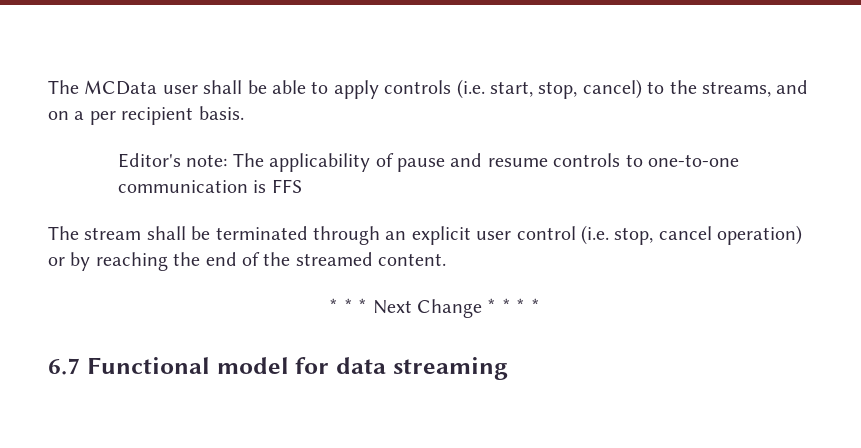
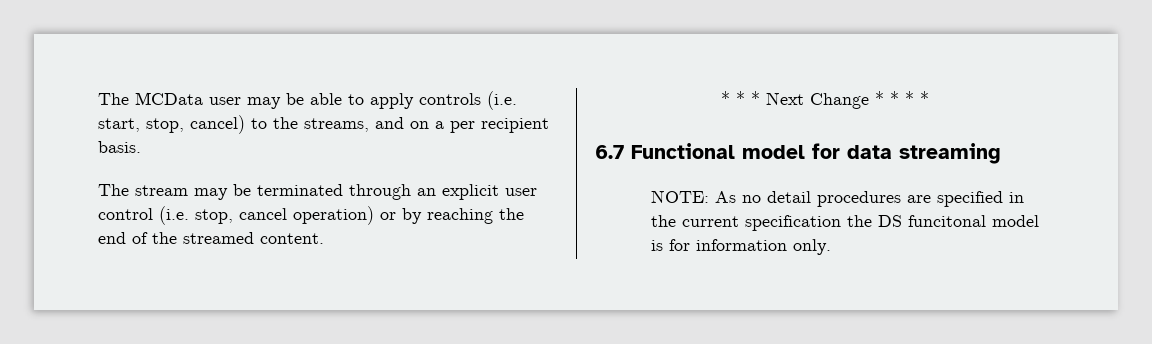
- The MCData user shall be able to apply controls (i.e. start, stop, cancel) to the streams, and on a per recipient basis.
+ The MCData user may be able to apply controls (i.e. start, stop, cancel) to the streams, and on a per recipient basis.
- Editor's note: The applicability of pause and resume controls to one-to-one communication is FFS
- The stream shall be terminated through an explicit user control (i.e. stop, cancel operation) or by reaching the end of the streamed content.
+ The stream may be terminated through an explicit user control (i.e. stop, cancel operation) or by reaching the end of the streamed content.
+ NOTE: As no detail procedures are specified in the current specification the DS funcitonal model is for information only.

